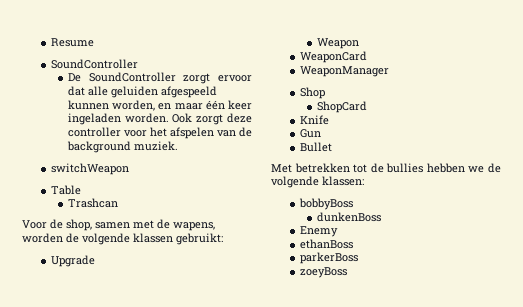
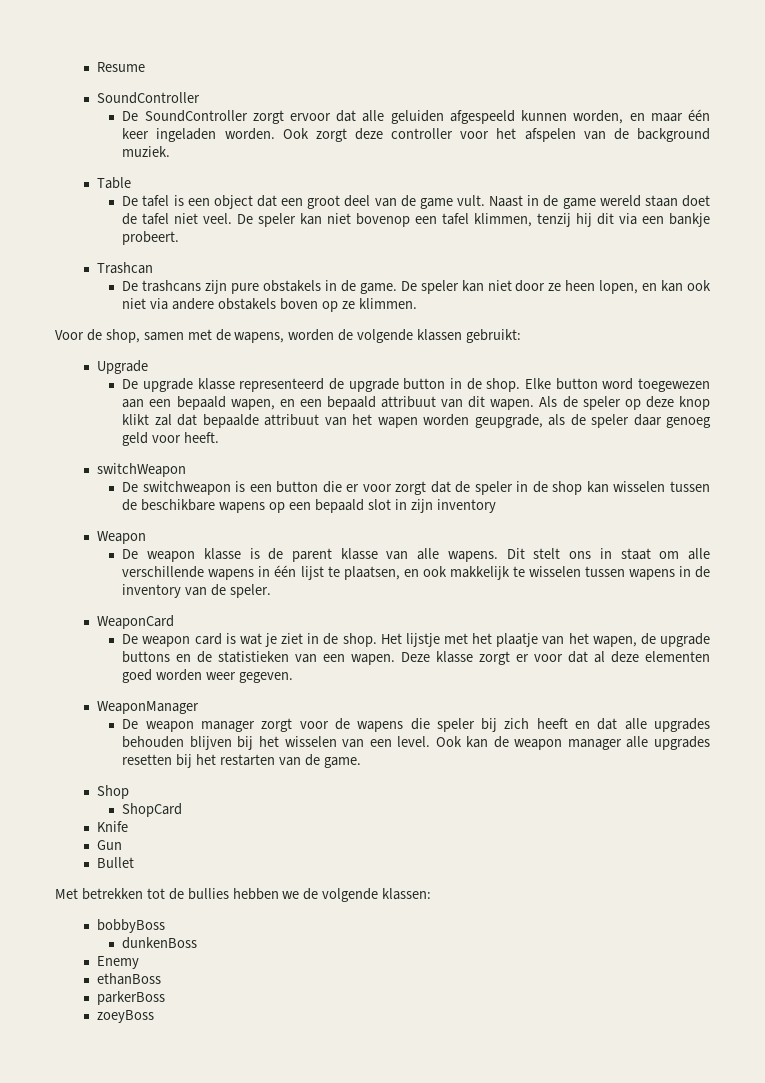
- switchWeapon
+ De tafel is een object dat een groot deel van de game vult. Naast in de game wereld staan doet de tafel niet veel. De speler kan niet bovenop een tafel klimmen, tenzij hij dit via een bankje probeert.
  Trashcan
+ De trashcans zijn pure obstakels in de game. De speler kan niet door ze heen lopen, en kan ook niet via andere obstakels boven op ze klimmen.
+ De upgrade klasse representeerd de upgrade button in de shop. Elke button word toegewezen aan een bepaald wapen, en een bepaald attribuut van dit wapen. Als de speler op deze knop klikt zal dat bepaalde attribuut van het wapen worden geupgrade, als de speler daar genoeg geld voor heeft.
+ switchWeapon
+ De switchweapon is een button die er voor zorgt dat de speler in de shop kan wisselen tussen de beschikbare wapens op een bepaald slot in zijn inventory
  Weapon
+ De weapon klasse is de parent klasse van alle wapens. Dit stelt ons in staat om alle verschillende wapens in één lijst te plaatsen, en ook makkelijk te wisselen tussen wapens in de inventory van de speler.
  WeaponCard
+ De weapon card is wat je ziet in de shop. Het lijstje met het plaatje van het wapen, de upgrade buttons en de statistieken van een wapen. Deze klasse zorgt er voor dat al deze elementen goed worden weer gegeven.
  WeaponManager
+ De weapon manager zorgt voor de wapens die speler bij zich heeft en dat alle upgrades behouden blijven bij het wisselen van een level. Ook kan de weapon manager alle upgrades resetten bij het restarten van de game.

